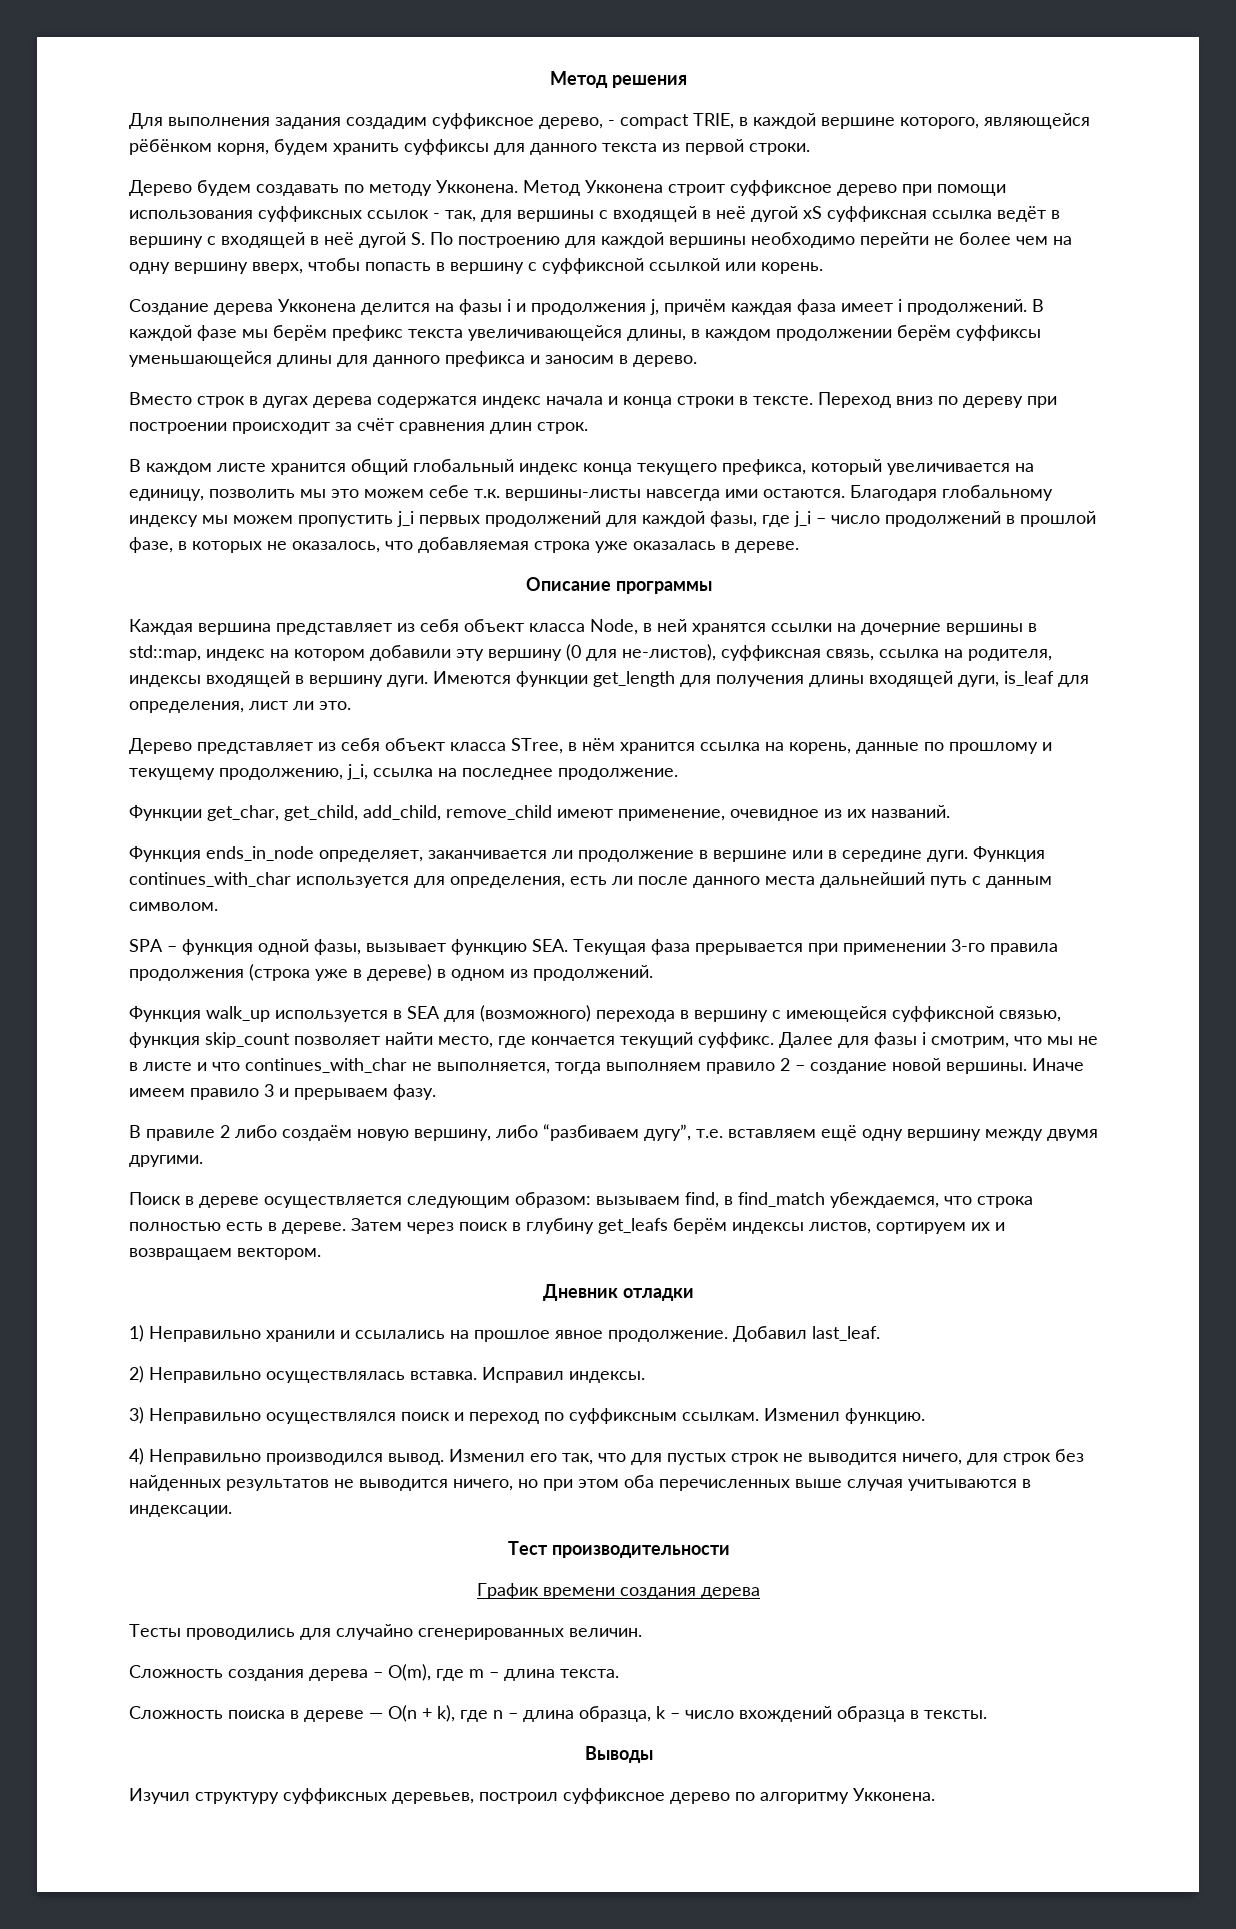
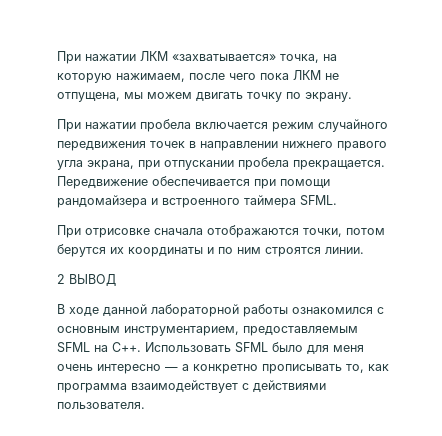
- Метод решения
- Для выполнения задания создадим суффиксное дерево, - compact TRIE, в каждой вершине которого, являющейся рёбёнком корня, будем хранить суффиксы для данного текста из первой строки.
- Дерево будем создавать по методу Укконена. Метод Укконена строит суффиксное дерево при помощи использования суффиксных ссылок - так, для вершины с входящей в неё дугой xS суффиксная ссылка ведёт в вершину с входящей в неё дугой S. По построению для каждой вершины необходимо перейти не более чем на одну вершину вверх, чтобы попасть в вершину с суффиксной ссылкой или корень.
- Создание дерева Укконена делится на фазы i и продолжения j, причём каждая фаза имеет i продолжений. В каждой фазе мы берём префикс текста увеличивающейся длины, в каждом продолжении берём суффиксы уменьшающейся длины для данного префикса и заносим в дерево.
- Вместо строк в дугах дерева содержатся индекс начала и конца строки в тексте. Переход вниз по дереву при построении происходит за счёт сравнения длин строк.
- В каждом листе хранится общий глобальный индекс конца текущего префикса, который увеличивается на единицу, позволить мы это можем себе т.к. вершины-листы навсегда ими остаются. Благодаря глобальному индексу мы можем пропустить j_i первых продолжений для каждой фазы, где j_i – число продолжений в прошлой фазе, в которых не оказалось, что добавляемая строка уже оказалась в дереве.
- Описание программы
- Каждая вершина представляет из себя объект класса Node, в ней хранятся ссылки на дочерние вершины в std::map, индекс на котором добавили эту вершину (0 для не-листов), суффиксная связь, ссылка на родителя, индексы входящей в вершину дуги. Имеются функции get_length для получения длины входящей дуги, is_leaf для определения, лист ли это.
- Дерево представляет из себя объект класса STree, в нём хранится ссылка на корень, данные по прошлому и текущему продолжению, j_i, ссылка на последнее продолжение.
- Функции get_char, get_child, add_child, remove_child имеют применение, очевидное из их названий.
- Функция ends_in_node определяет, заканчивается ли продолжение в вершине или в середине дуги. Функция continues_with_char используется для определения, есть ли после данного места дальнейший путь с данным символом.
- SPA – функция одной фазы, вызывает функцию SEA. Текущая фаза прерывается при применении 3-го правила продолжения (строка уже в дереве) в одном из продолжений.
- Функция walk_up используется в SEA для (возможного) перехода в вершину с имеющейся суффиксной связью, функция skip_count позволяет найти место, где кончается текущий суффикс. Далее для фазы i смотрим, что мы не в листе и что continues_with_char не выполняется, тогда выполняем правило 2 – создание новой вершины. Иначе имеем правило 3 и прерываем фазу.
- В правиле 2 либо создаём новую вершину, либо “разбиваем дугу”, т.е. вставляем ещё одну вершину между двумя другими.
- Поиск в дереве осуществляется следующим образом: вызываем find, в find_match убеждаемся, что строка полностью есть в дереве. Затем через поиск в глубину get_leafs берём индексы листов, сортируем их и возвращаем вектором.
- Дневник отладки
- 1) Неправильно хранили и ссылались на прошлое явное продолжение. Добавил last_leaf.
- 2) Неправильно осуществлялась вставка. Исправил индексы.
- 3) Неправильно осуществлялся поиск и переход по суффиксным ссылкам. Изменил функцию.
- 4) Неправильно производился вывод. Изменил его так, что для пустых строк не выводится ничего, для строк без найденных результатов не выводится ничего, но при этом оба перечисленных выше случая учитываются в индексации.
- Тест производительности
- График времени создания дерева
- Тесты проводились для случайно сгенерированных величин.
- Сложность создания дерева – O(m), где m – длина текста.
- Сложность поиска в дереве — O(n + k), где n – длина образца, k – число вхождений образца в тексты.
- Выводы
- Изучил структуру суффиксных деревьев, построил суффиксное дерево по алгоритму Укконена.
+ При нажатии ЛКМ «захватывается» точка, на которую нажимаем, после чего пока ЛКМ не отпущена, мы можем двигать точку по экрану.
+ При нажатии пробела включается режим случайного передвижения точек в направлении нижнего правого угла экрана, при отпускании пробела прекращается. Передвижение обеспечивается при помощи рандомайзера и встроенного таймера SFML.
+ При отрисовке сначала отображаются точки, потом берутся их координаты и по ним строятся линии.
+ 2 ВЫВОД
+ В ходе данной лабораторной работы ознакомился с основным инструментарием, предоставляемым SFML на C++. Использовать SFML было для меня очень интересно — а конкретно прописывать то, как программа взаимодействует с действиями пользователя.

